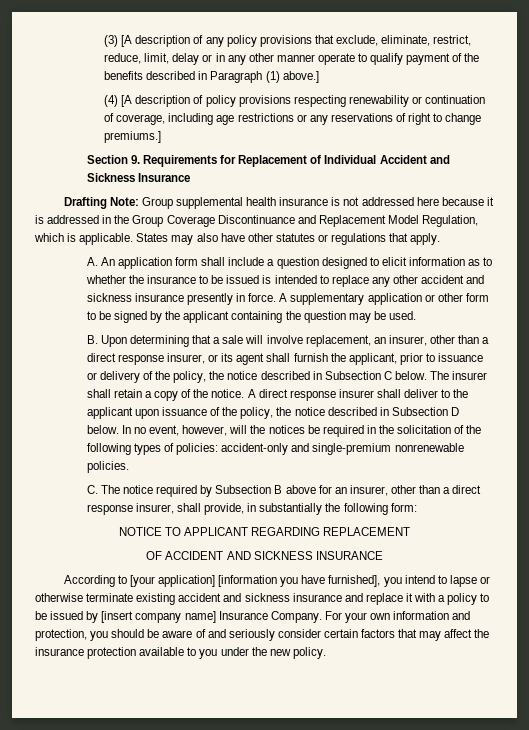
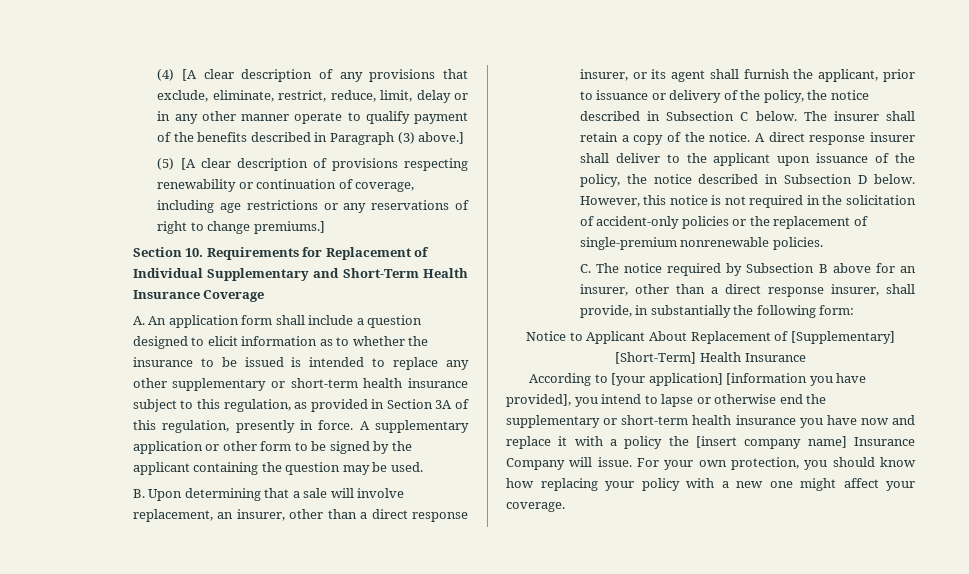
- (3) [A description of any policy provisions that exclude, eliminate, restrict, reduce, limit, delay or in any other manner operate to qualify payment of the benefits described in Paragraph (1) above.]
+ (4) [A clear description of any provisions that exclude, eliminate, restrict, reduce, limit, delay or in any other manner operate to qualify payment of the benefits described in Paragraph (3) above.]
- (4) [A description of policy provisions respecting renewability or continuation of coverage, including age restrictions or any reservations of right to change premiums.]
+ (5) [A clear description of provisions respecting renewability or continuation of coverage, including age restrictions or any reservations of right to change premiums.]
- Section 9. Requirements for Replacement of Individual Accident and Sickness Insurance
- Drafting Note: Group supplemental health insurance is not addressed here because it is addressed in the Group Coverage Discontinuance and Replacement Model Regulation, which is applicable. States may also have other statutes or regulations that apply.
+ Section 10. Requirements for Replacement of Individual Supplementary and Short-Term Health Insurance Coverage
- A. An application form shall include a question designed to elicit information as to whether the insurance to be issued is intended to replace any other accident and sickness insurance presently in force.
+ A. An application form shall include a question designed to elicit information as to whether the insurance to be issued is intended to replace any other supplementary or short-term health insurance subject to this regulation, as provided in Section 3A of this regulation, presently in force.
- In no event, however, will the notices be required in the solicitation of the following types of policies: accident-only and single-premium nonrenewable policies.
+ However, this notice is not required in the solicitation of accident-only policies or the replacement of single-premium nonrenewable policies.
- NOTICE TO APPLICANT REGARDING REPLACEMENT
- OF ACCIDENT AND SICKNESS INSURANCE
+ Notice to Applicant About Replacement of [Supplementary] [Short-Term] Health Insurance
- According to [your application] [information you have furnished], you intend to lapse or otherwise terminate existing accident and sickness insurance and replace it with a policy to be issued by [insert company name] Insurance Company.
+ According to [your application] [information you have provided], you intend to lapse or otherwise end the supplementary or short-term health insurance you have now and replace it with a policy the [insert company name] Insurance Company will issue.
- For your own information and protection, you should be aware of and seriously consider certain factors that may affect the insurance protection available to you under the new policy.
+ For your own protection, you should know how replacing your policy with a new one might affect your coverage.

